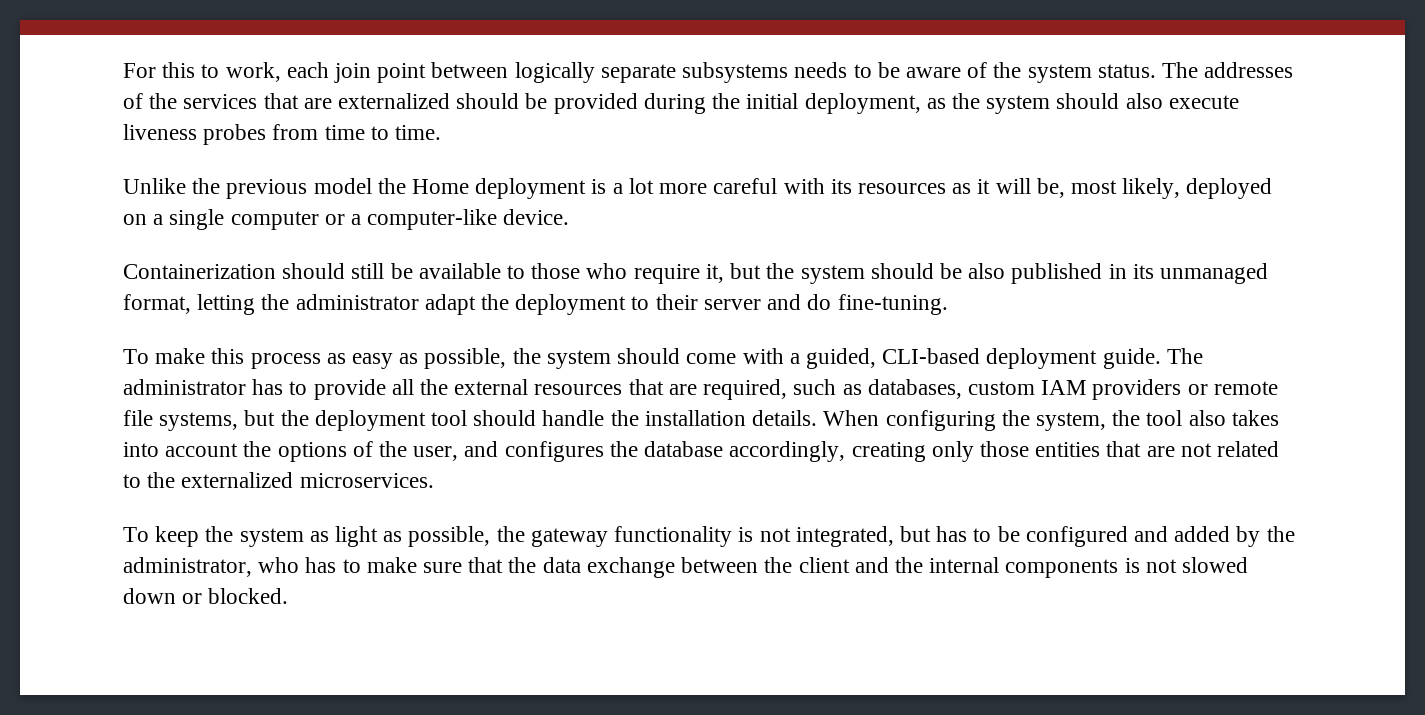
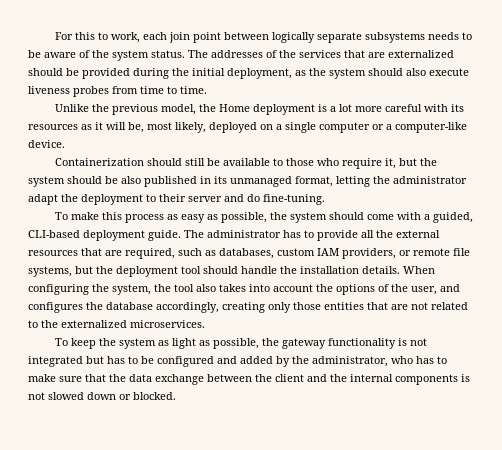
- Unlike the previous model the Home deployment is a lot more careful with its resources as it will be, most likely, deployed on a single computer or a computer-like device.
+ Unlike the previous model, the Home deployment is a lot more careful with its resources as it will be, most likely, deployed on a single computer or a computer-like device.
- The administrator has to provide all the external resources that are required, such as databases, custom IAM providers or remote file systems, but the deployment tool should handle the installation details.
+ The administrator has to provide all the external resources that are required, such as databases, custom IAM providers, or remote file systems, but the deployment tool should handle the installation details.
- To keep the system as light as possible, the gateway functionality is not integrated, but has to be configured and added by the administrator, who has to make sure that the data exchange between the client and the internal components is not slowed down or blocked.
+ To keep the system as light as possible, the gateway functionality is not integrated but has to be configured and added by the administrator, who has to make sure that the data exchange between the client and the internal components is not slowed down or blocked.

